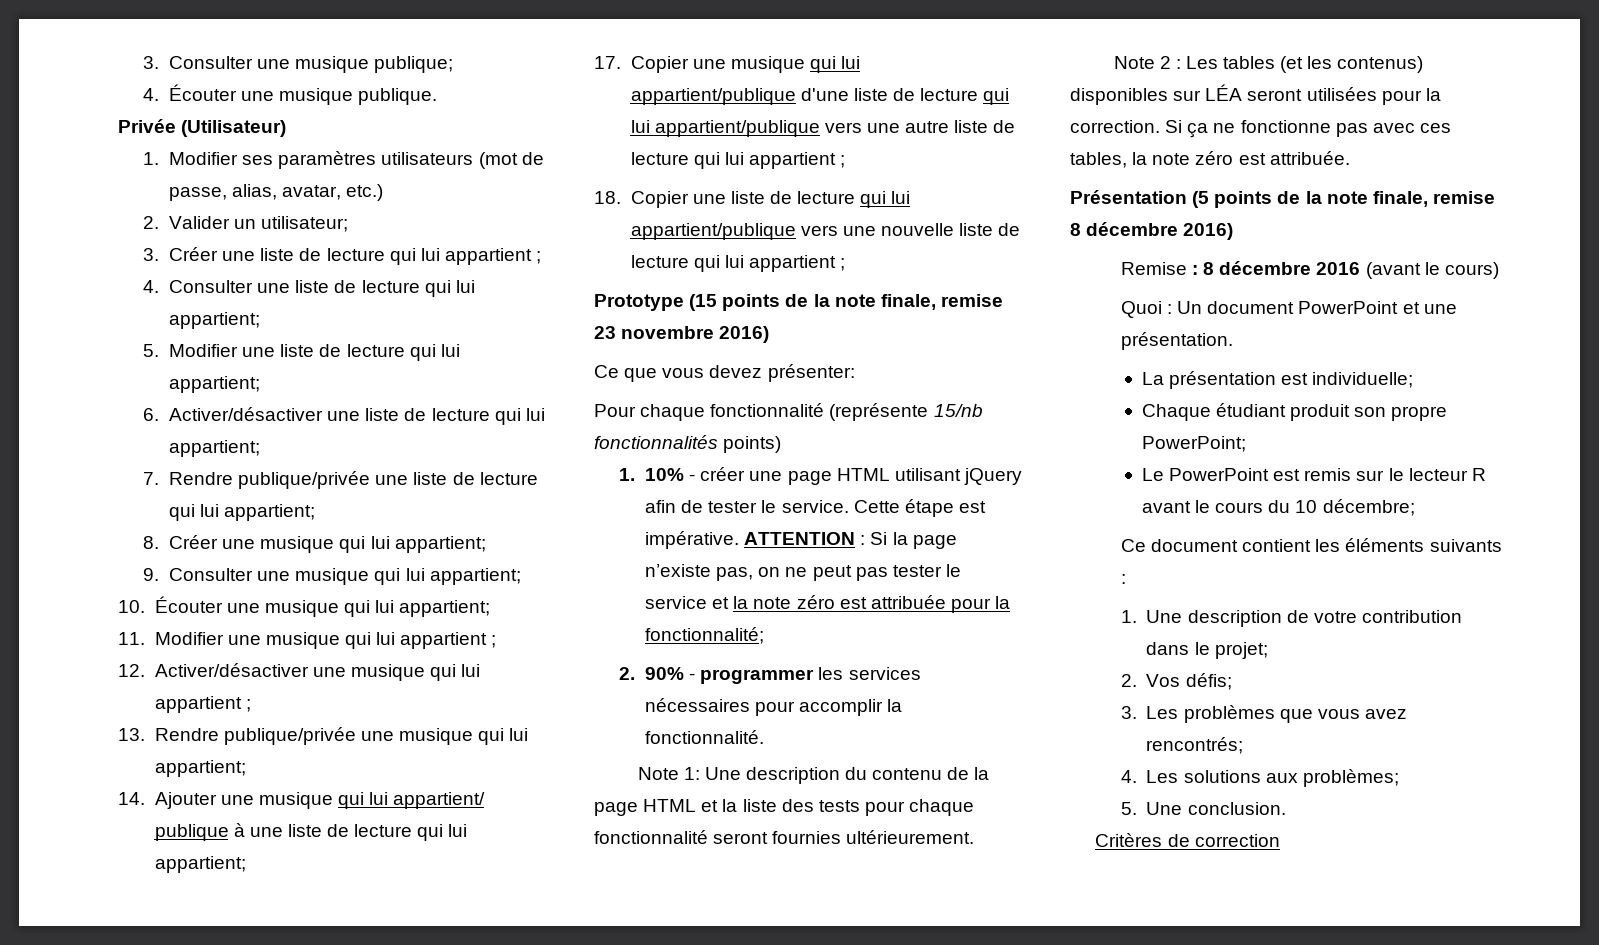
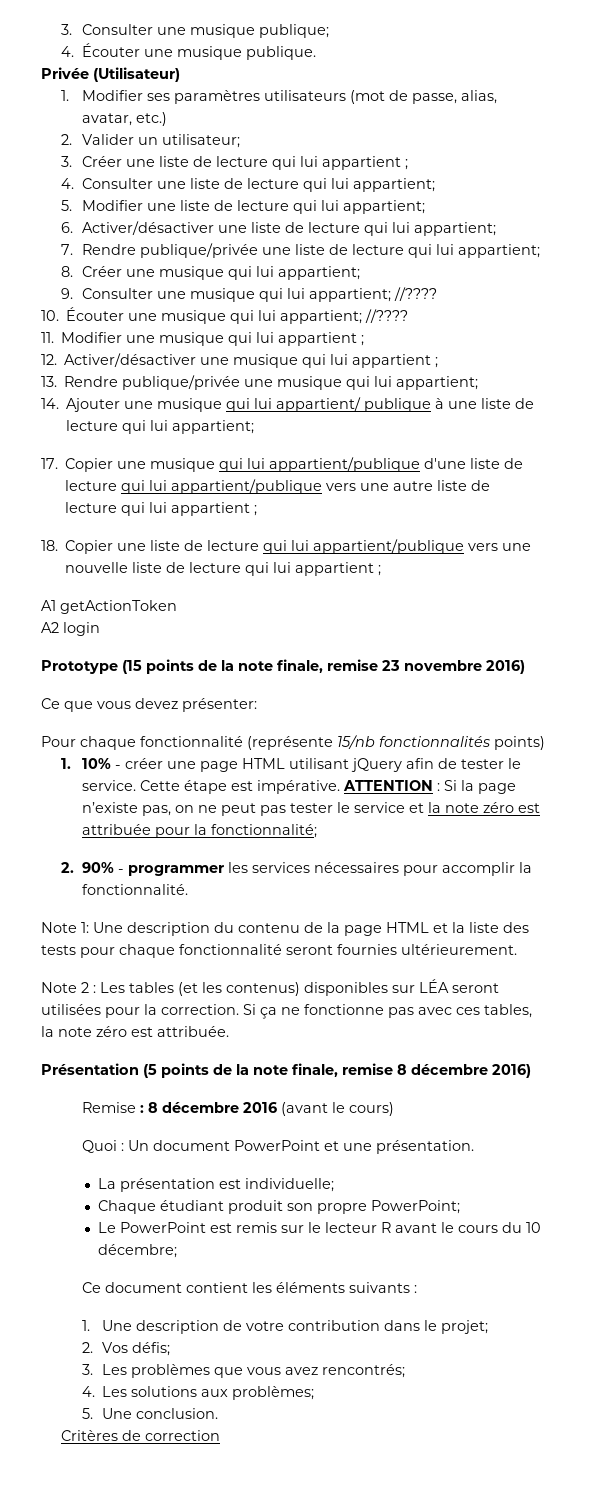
- 9. Consulter une musique qui lui appartient;
+ 9. Consulter une musique qui lui appartient; //????
- 10. Écouter une musique qui lui appartient;
+ 10. Écouter une musique qui lui appartient; //????
+ A1 getActionToken
+ A2 login

